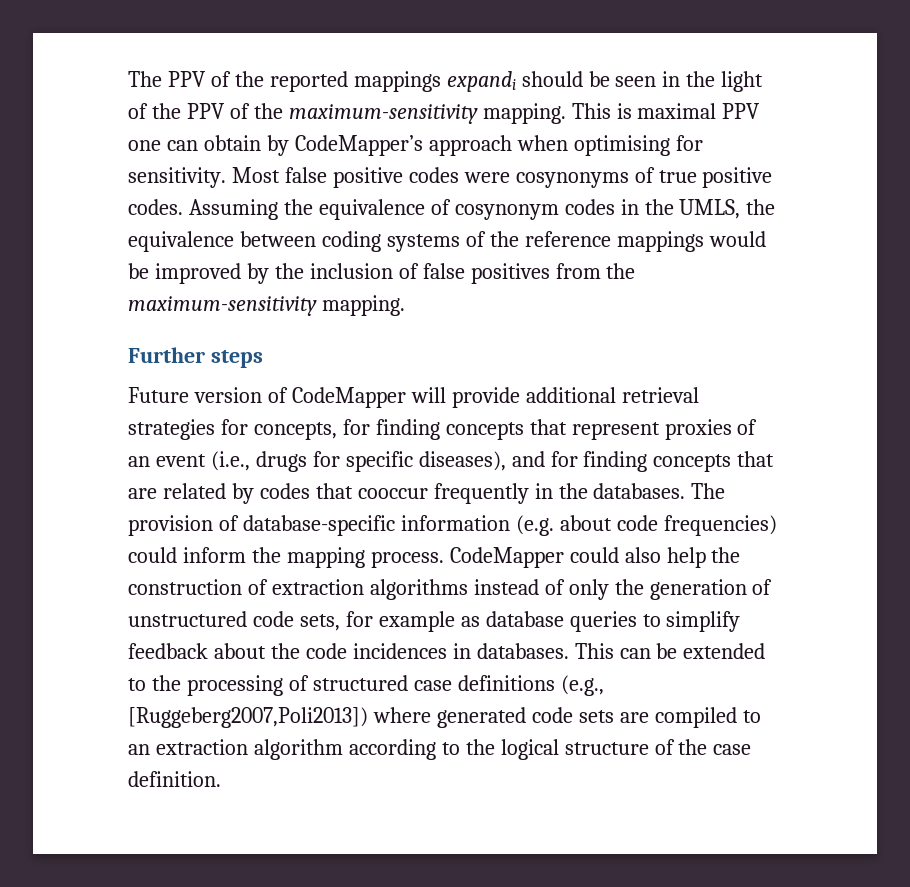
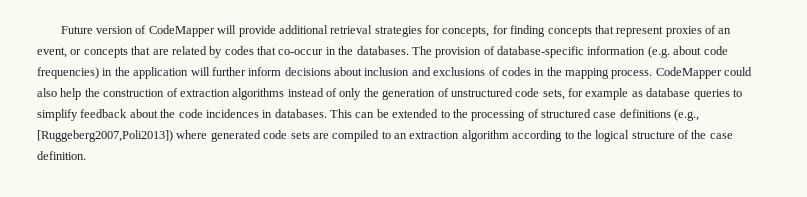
- The PPV of the reported mappings expandi should be seen in the light of the PPV of the maximum-sensitivity mapping. This is maximal PPV one can obtain by CodeMapper’s approach when optimising for sensitivity. Most false positive codes were cosynonyms of true positive codes. Assuming the equivalence of cosynonym codes in the UMLS, the equivalence between coding systems of the reference mappings would be improved by the inclusion of false positives from the maximum-sensitivity mapping.
- Further steps
- Future version of CodeMapper will provide additional retrieval strategies for concepts, for finding concepts that represent proxies of an event (i.e., drugs for specific diseases), and for finding concepts that are related by codes that cooccur frequently in the databases.
+ Future version of CodeMapper will provide additional retrieval strategies for concepts, for finding concepts that represent proxies of an event, or concepts that are related by codes that co-occur in the databases.
- The provision of database-specific information (e.g. about code frequencies) could inform the mapping process.
+ The provision of database-specific information (e.g. about code frequencies) in the application will further inform decisions about inclusion and exclusions of codes in the mapping process.

